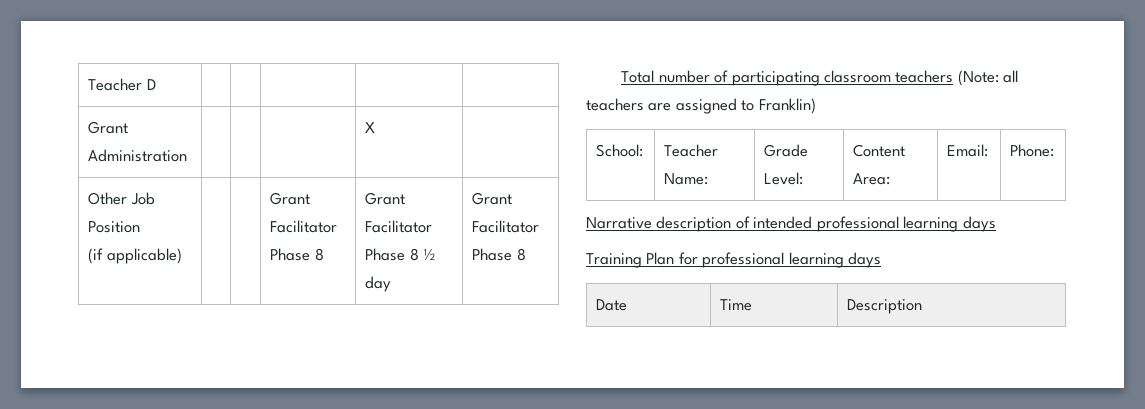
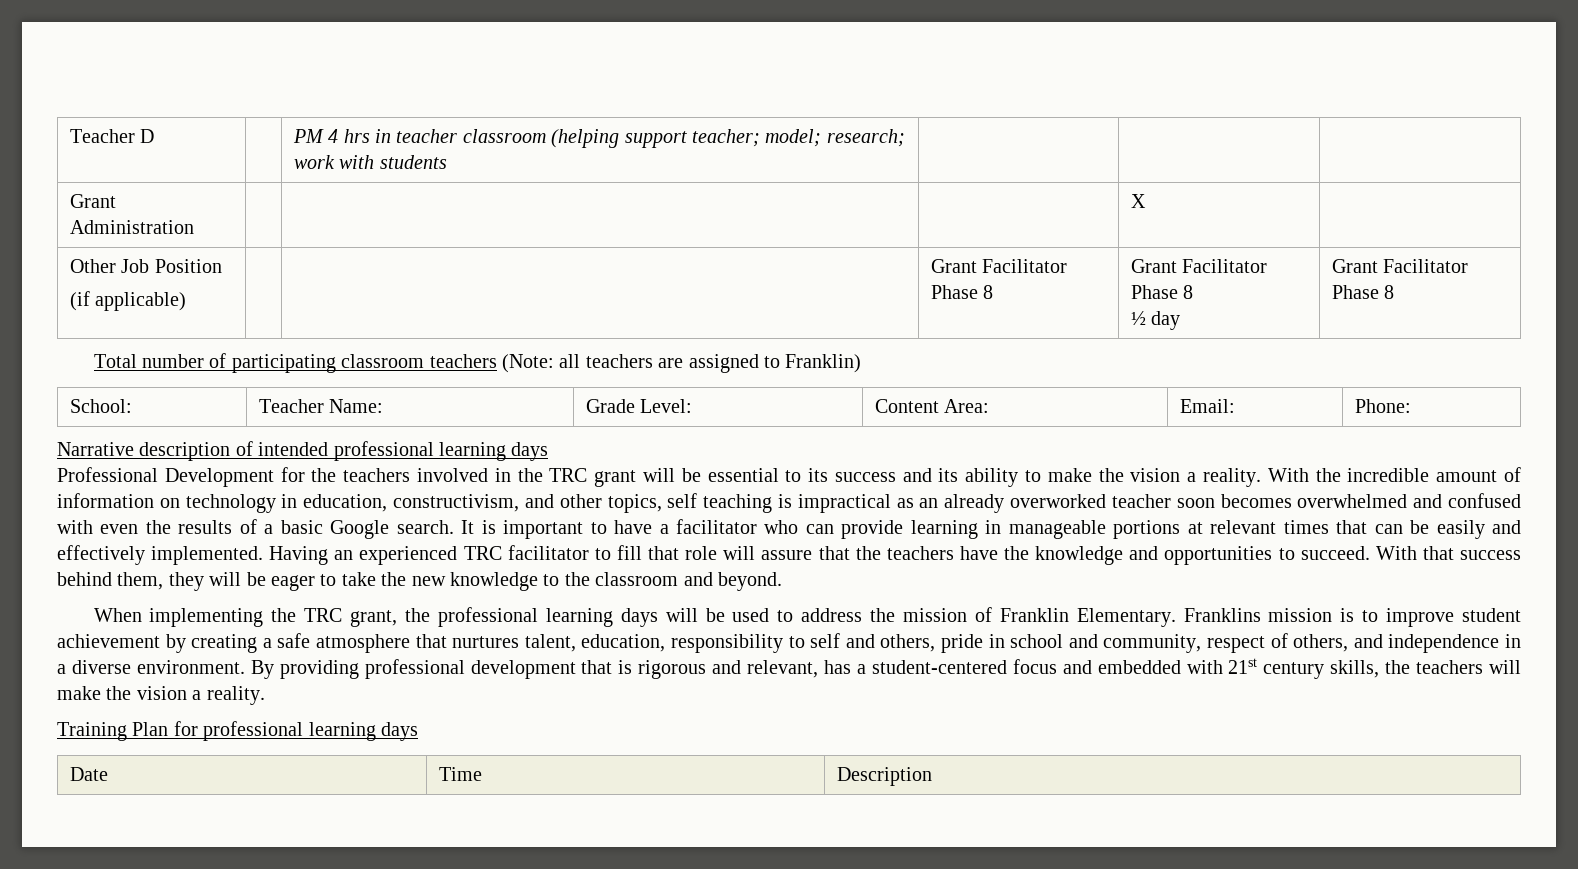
- Teacher D | | | | |
+ Teacher D | | PM 4 hrs in teacher classroom (helping support teacher; model; research; work with students | | |
  Other Job Position
- (if applicable) | | | Grant Facilitator Phase 8 | Grant Facilitator Phase 8 ½ day | Grant Facilitator Phase 8
+ (if applicable) | | | Grant Facilitator Phase 8 | Grant Facilitator Phase 8
+ ½ day | Grant Facilitator Phase 8
+ Professional Development for the teachers involved in the TRC grant will be essential to its success and its ability to make the vision a reality. With the incredible amount of information on technology in education, constructivism, and other topics, self teaching is impractical as an already overworked teacher soon becomes overwhelmed and confused with even the results of a basic Google search. It is important to have a facilitator who can provide learning in manageable portions at relevant times that can be easily and effectively implemented. Having an experienced TRC facilitator to fill that role will assure that the teachers have the knowledge and opportunities to succeed. With that success behind them, they will be eager to take the new knowledge to the classroom and beyond.
+ When implementing the TRC grant, the professional learning days will be used to address the mission of Franklin Elementary. Franklins mission is to improve student achievement by creating a safe atmosphere that nurtures talent, education, responsibility to self and others, pride in school and community, respect of others, and independence in a diverse environment. By providing professional development that is rigorous and relevant, has a student-centered focus and embedded with 21st century skills, the teachers will make the vision a reality.

